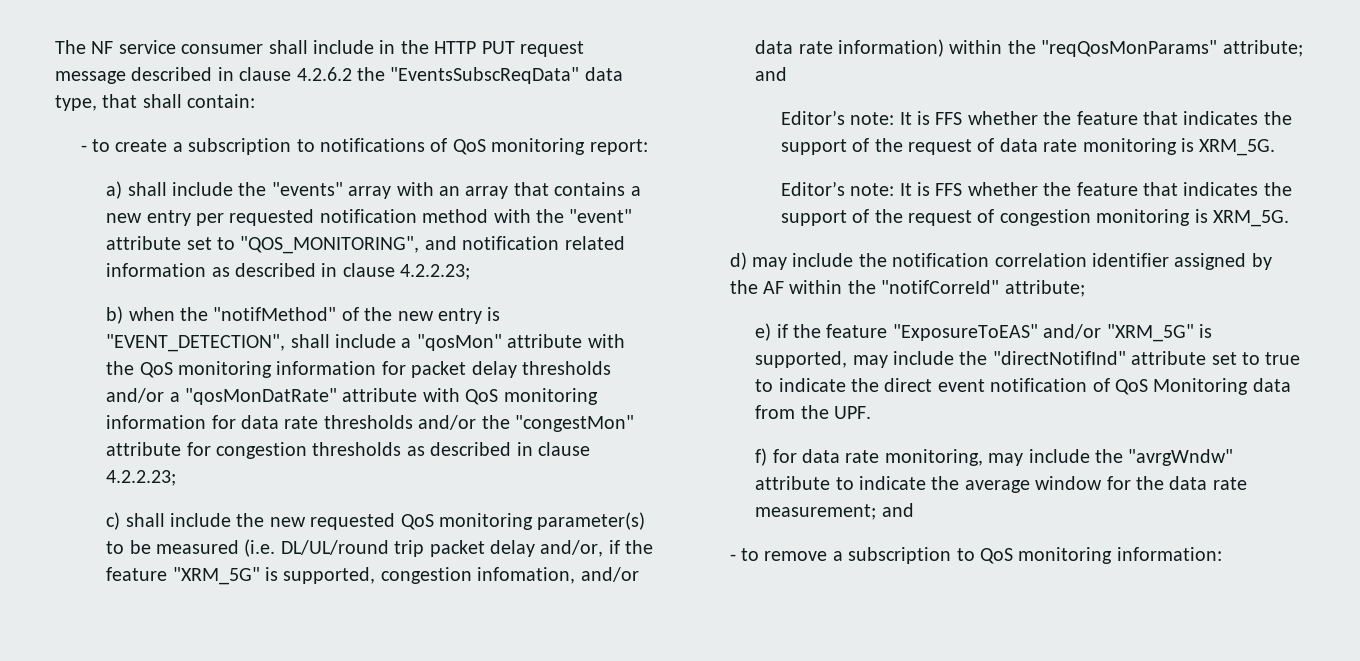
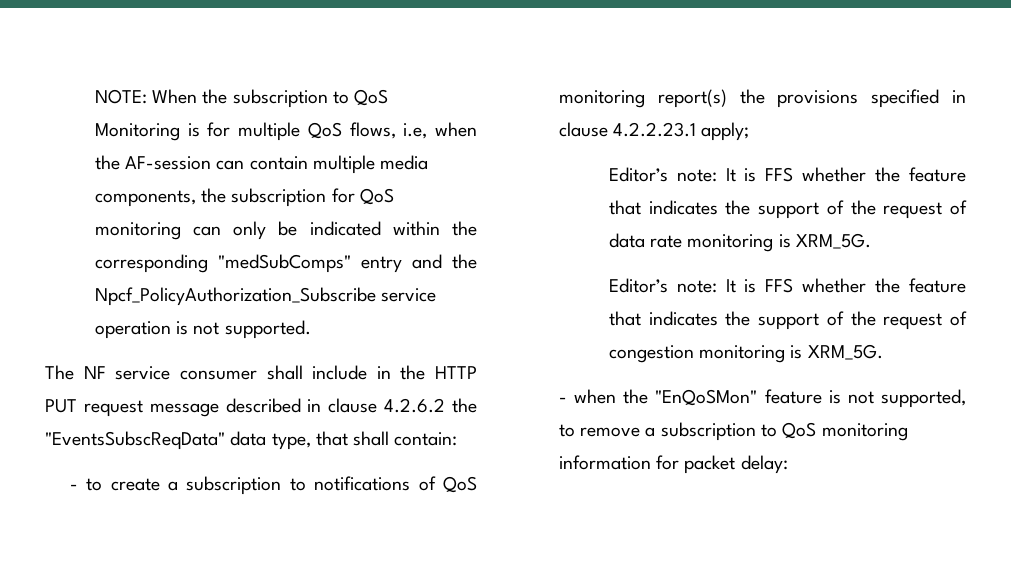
+ NOTE: When the subscription to QoS Monitoring is for multiple QoS flows, i.e, when the AF-session can contain multiple media components, the subscription for QoS monitoring can only be indicated within the corresponding "medSubComps" entry and the Npcf_PolicyAuthorization_Subscribe service operation is not supported.
- - to create a subscription to notifications of QoS monitoring report:
- a) shall include the "events" array with an array that contains a new entry per requested notification method with the "event" attribute set to "QOS_MONITORING", and notification related information as described in clause 4.2.2.23;
- b) when the "notifMethod" of the new entry is "EVENT_DETECTION", shall include a "qosMon" attribute with the QoS monitoring information for packet delay thresholds and/or a "qosMonDatRate" attribute with QoS monitoring information for data rate thresholds and/or the "congestMon" attribute for congestion thresholds as described in clause 4.2.2.23;
- c) shall include the new requested QoS monitoring parameter(s) to be measured (i.e. DL/UL/round trip packet delay and/or, if the feature "XRM_5G" is supported, congestion infomation, and/or data rate information) within the "reqQosMonParams" attribute; and
+ - to create a subscription to notifications of QoS monitoring report(s) the provisions specified in clause 4.2.2.23.1 apply;
- d) may include the notification correlation identifier assigned by the AF within the "notifCorreId" attribute;
- e) if the feature "ExposureToEAS" and/or "XRM_5G" is supported, may include the "directNotifInd" attribute set to true to indicate the direct event notification of QoS Monitoring data from the UPF.
- f) for data rate monitoring, may include the "avrgWndw" attribute to indicate the average window for the data rate measurement; and
- - to remove a subscription to QoS monitoring information:
+ - when the "EnQoSMon" feature is not supported, to remove a subscription to QoS monitoring information for packet delay:

